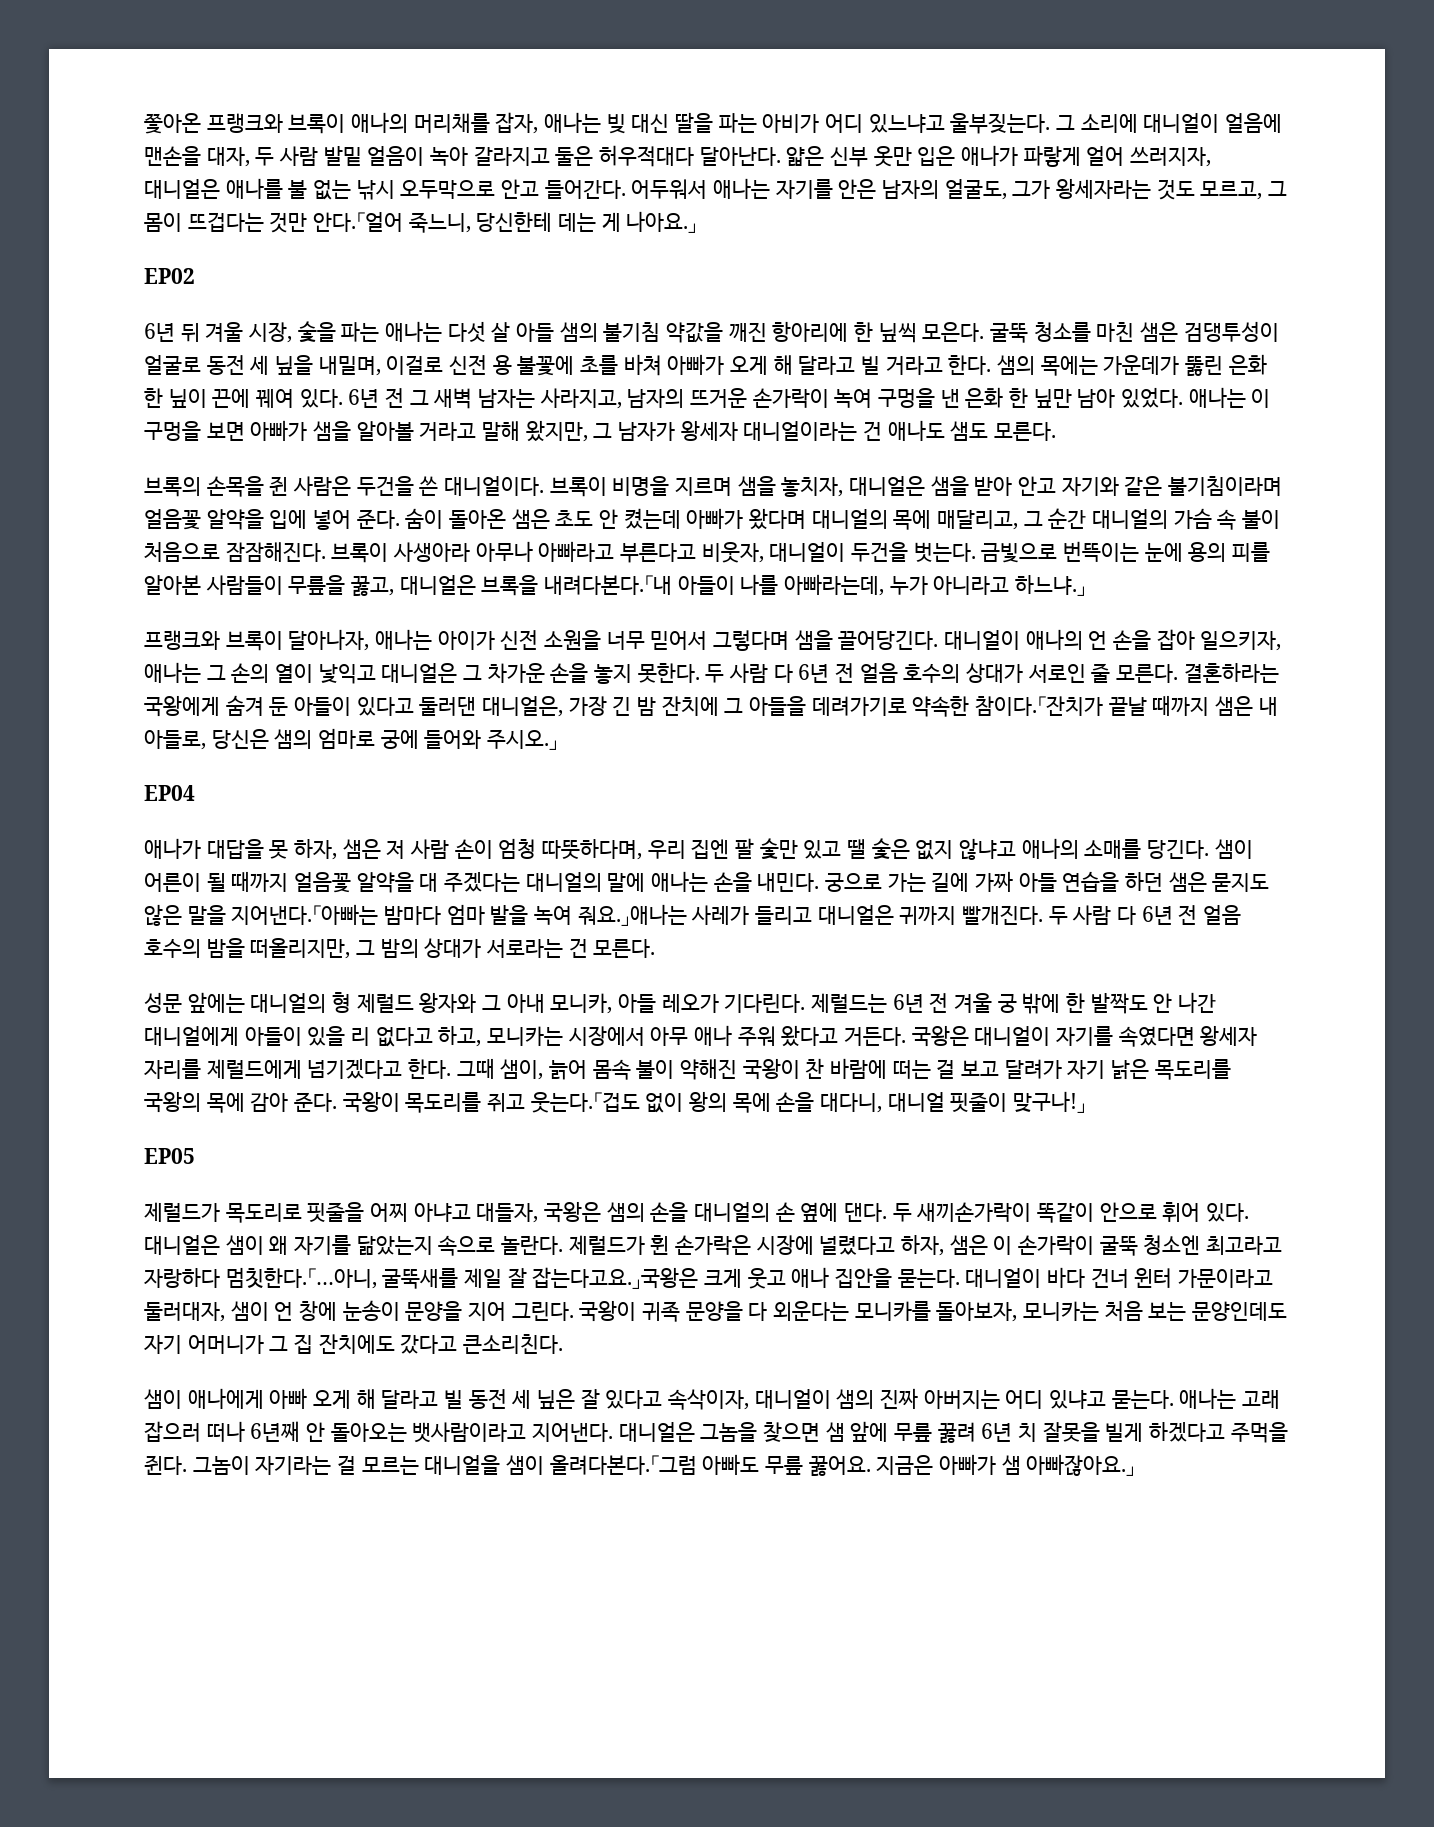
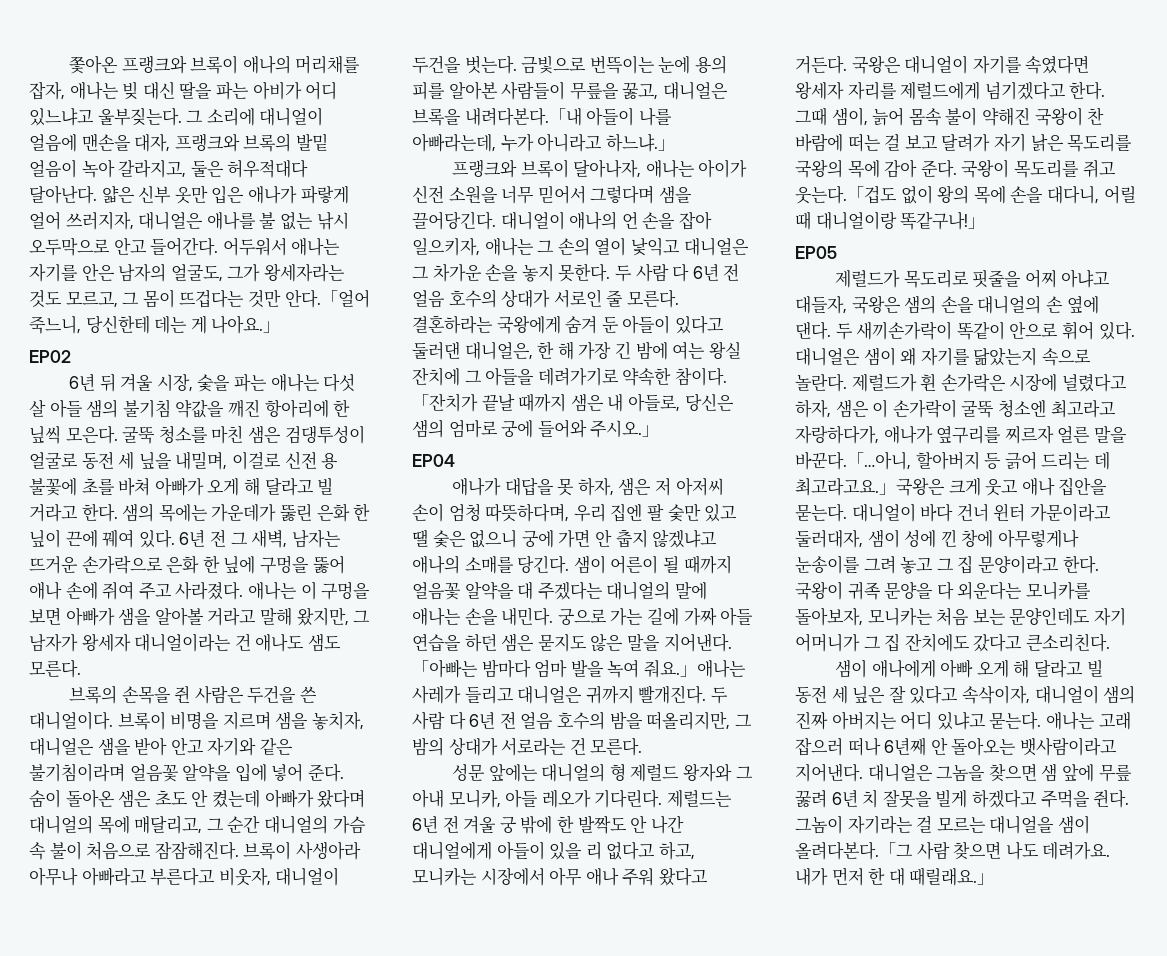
- 그 소리에 대니얼이 얼음에 맨손을 대자, 두 사람 발밑 얼음이 녹아 갈라지고 둘은 허우적대다 달아난다.
+ 그 소리에 대니얼이 얼음에 맨손을 대자, 프랭크와 브록의 발밑 얼음이 녹아 갈라지고, 둘은 허우적대다 달아난다.
- 6년 전 그 새벽 남자는 사라지고, 남자의 뜨거운 손가락이 녹여 구멍을 낸 은화 한 닢만 남아 있었다.
+ 6년 전 그 새벽, 남자는 뜨거운 손가락으로 은화 한 닢에 구멍을 뚫어 애나 손에 쥐여 주고 사라졌다.
- 결혼하라는 국왕에게 숨겨 둔 아들이 있다고 둘러댄 대니얼은, 가장 긴 밤 잔치에 그 아들을 데려가기로 약속한 참이다.
+ 결혼하라는 국왕에게 숨겨 둔 아들이 있다고 둘러댄 대니얼은, 한 해 가장 긴 밤에 여는 왕실 잔치에 그 아들을 데려가기로 약속한 참이다.
- 애나가 대답을 못 하자, 샘은 저 사람 손이 엄청 따뜻하다며, 우리 집엔 팔 숯만 있고 땔 숯은 없지 않냐고 애나의 소매를 당긴다.
+ 애나가 대답을 못 하자, 샘은 저 아저씨 손이 엄청 따뜻하다며, 우리 집엔 팔 숯만 있고 땔 숯은 없으니 궁에 가면 안 춥지 않겠냐고 애나의 소매를 당긴다.
- 「겁도 없이 왕의 목에 손을 대다니, 대니얼 핏줄이 맞구나!」
+ 「겁도 없이 왕의 목에 손을 대다니, 어릴 때 대니얼이랑 똑같구나!」
- 제럴드가 휜 손가락은 시장에 널렸다고 하자, 샘은 이 손가락이 굴뚝 청소엔 최고라고 자랑하다 멈칫한다.「…아니, 굴뚝새를 제일 잘 잡는다고요.」국왕은 크게 웃고 애나 집안을 묻는다.
+ 제럴드가 휜 손가락은 시장에 널렸다고 하자, 샘은 이 손가락이 굴뚝 청소엔 최고라고 자랑하다가, 애나가 옆구리를 찌르자 얼른 말을 바꾼다.「…아니, 할아버지 등 긁어 드리는 데 최고라고요.」국왕은 크게 웃고 애나 집안을 묻는다.
- 대니얼이 바다 건너 윈터 가문이라고 둘러대자, 샘이 언 창에 눈송이 문양을 지어 그린다.
+ 대니얼이 바다 건너 윈터 가문이라고 둘러대자, 샘이 성에 낀 창에 아무렇게나 눈송이를 그려 놓고 그 집 문양이라고 한다.
- 「그럼 아빠도 무릎 꿇어요. 지금은 아빠가 샘 아빠잖아요.」
+ 「그 사람 찾으면 나도 데려가요. 내가 먼저 한 대 때릴래요.」

